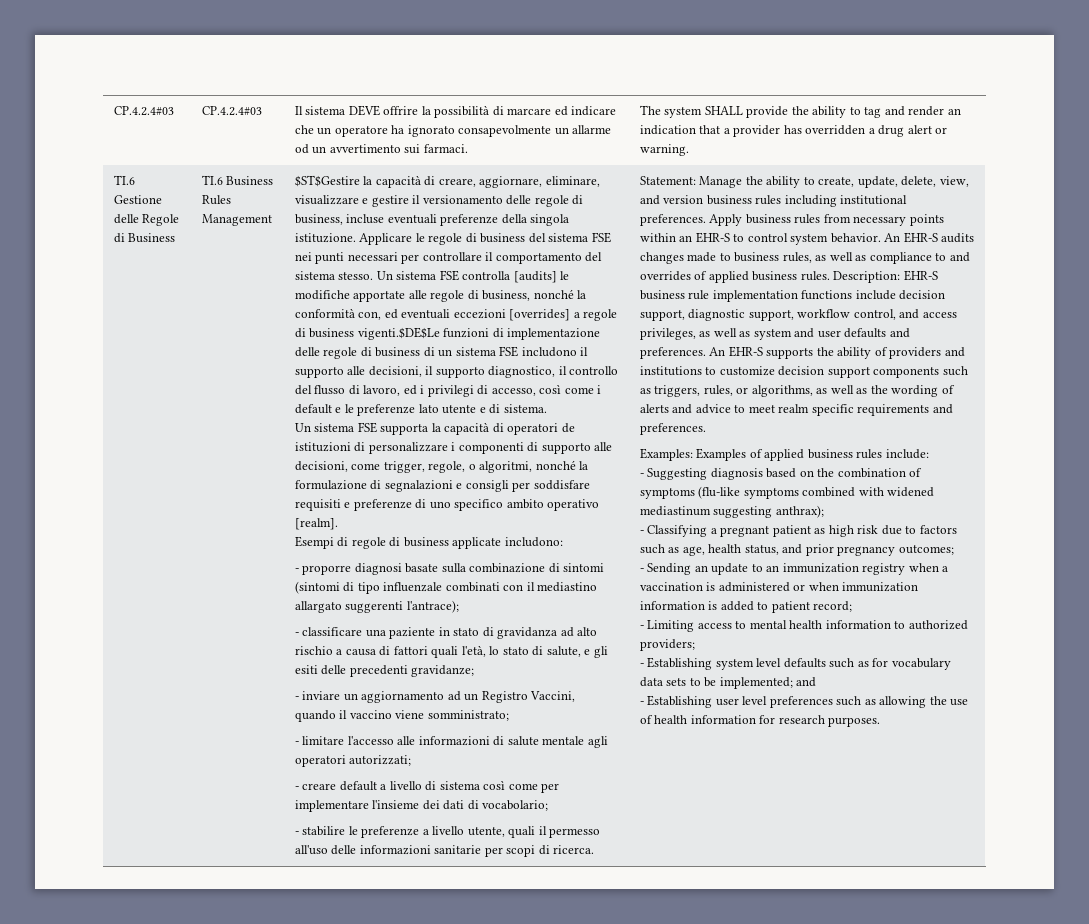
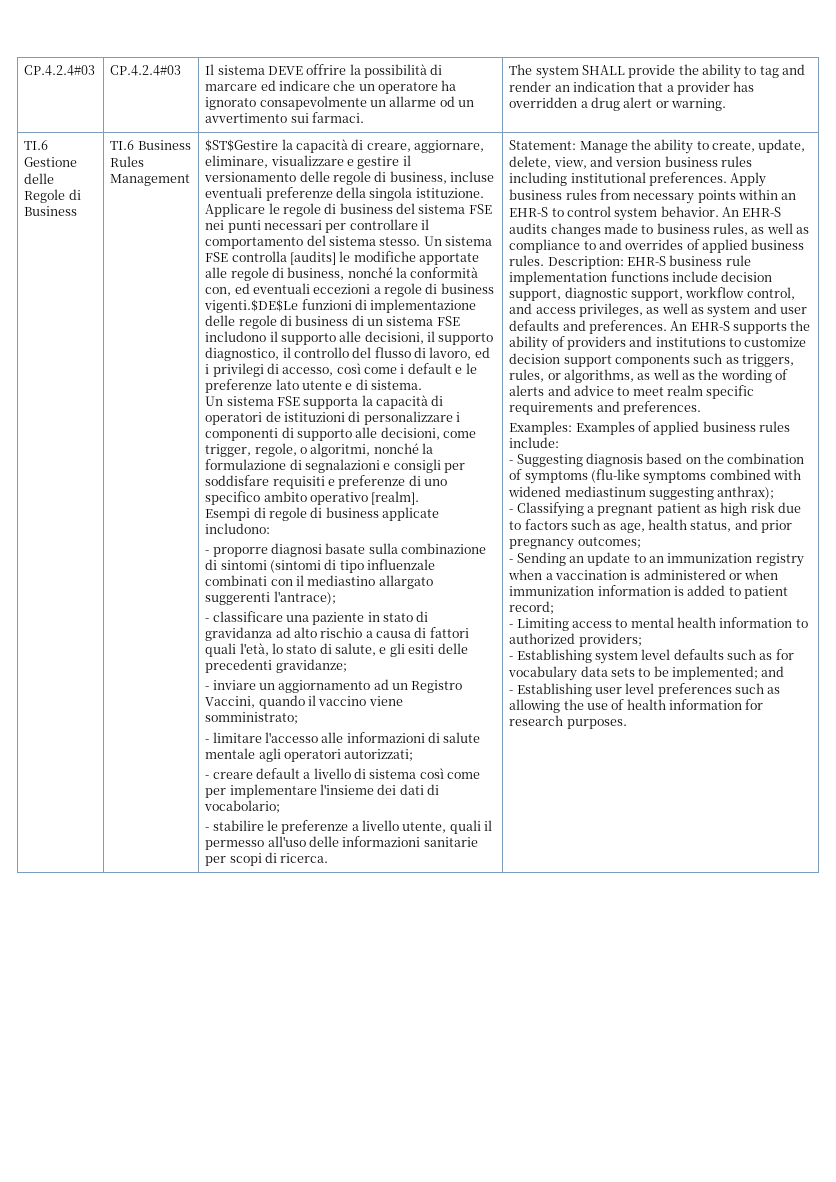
- Un sistema FSE controlla [audits] le modifiche apportate alle regole di business, nonché la conformità con, ed eventuali eccezioni [overrides] a regole di business vigenti.$DE$Le funzioni di implementazione delle regole di business di un sistema FSE includono il supporto alle decisioni, il supporto diagnostico, il controllo del flusso di lavoro, ed i privilegi di accesso, così come i default e le preferenze lato utente e di sistema.
+ Un sistema FSE controlla [audits] le modifiche apportate alle regole di business, nonché la conformità con, ed eventuali eccezioni a regole di business vigenti.$DE$Le funzioni di implementazione delle regole di business di un sistema FSE includono il supporto alle decisioni, il supporto diagnostico, il controllo del flusso di lavoro, ed i privilegi di accesso, così come i default e le preferenze lato utente e di sistema.

